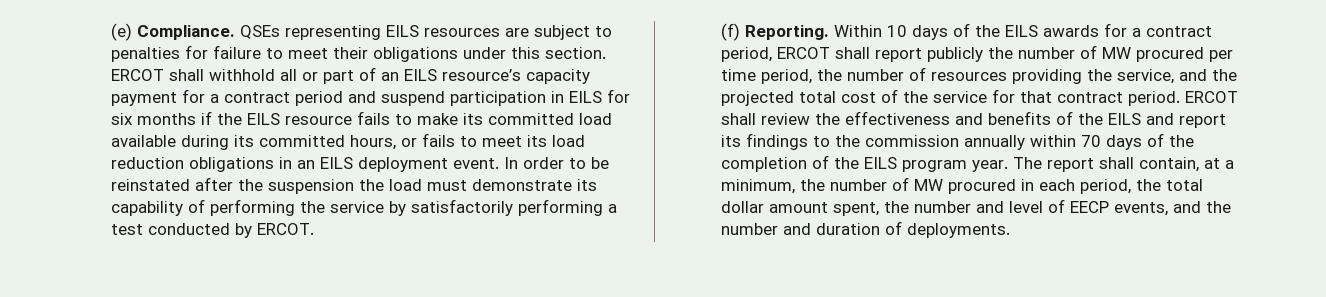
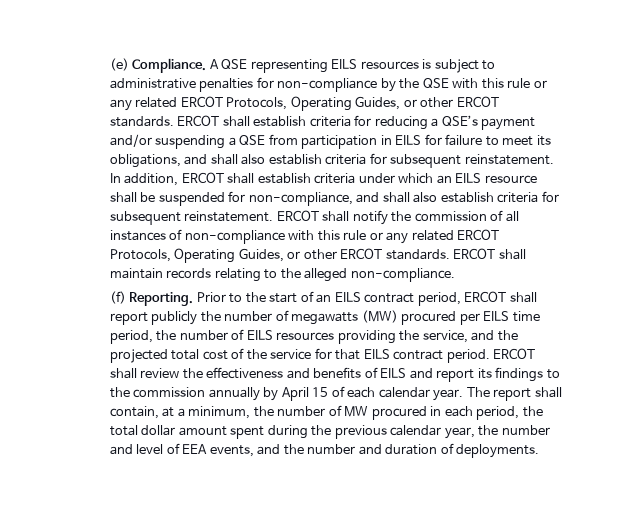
- QSEs representing EILS resources are subject to penalties for failure to meet their obligations under this section. ERCOT shall withhold all or part of an EILS resource’s capacity payment for a contract period and suspend participation in EILS for six months if the EILS resource fails to make its committed load available during its committed hours, or fails to meet its load reduction obligations in an EILS deployment event. In order to be reinstated after the suspension the load must demonstrate its capability of performing the service by satisfactorily performing a test conducted by ERCOT.
- (f) Reporting. Within 10 days of the EILS awards for a contract period, ERCOT shall report publicly the number of MW procured per time period, the number of resources providing the service, and the projected total cost of the service for that contract period.
+ A QSE representing EILS resources is subject to administrative penalties for non-compliance by the QSE with this rule or any related ERCOT Protocols, Operating Guides, or other ERCOT standards. ERCOT shall establish criteria for reducing a QSE’s payment and/or suspending a QSE from participation in EILS for failure to meet its obligations, and shall also establish criteria for subsequent reinstatement. In addition, ERCOT shall establish criteria under which an EILS resource shall be suspended for non-compliance, and shall also establish criteria for subsequent reinstatement. ERCOT shall notify the commission of all instances of non-compliance with this rule or any related ERCOT Protocols, Operating Guides, or other ERCOT standards. ERCOT shall maintain records relating to the alleged non-compliance.
+ (f) Reporting. Prior to the start of an EILS contract period, ERCOT shall report publicly the number of megawatts (MW) procured per EILS time period, the number of EILS resources providing the service, and the projected total cost of the service for that EILS contract period.
- ERCOT shall review the effectiveness and benefits of the EILS and report its findings to the commission annually within 70 days of the completion of the EILS program year.
+ ERCOT shall review the effectiveness and benefits of EILS and report its findings to the commission annually by April 15 of each calendar year.
- The report shall contain, at a minimum, the number of MW procured in each period, the total dollar amount spent, the number and level of EECP events, and the number and duration of deployments.
+ The report shall contain, at a minimum, the number of MW procured in each period, the total dollar amount spent during the previous calendar year, the number and level of EEA events, and the number and duration of deployments.

